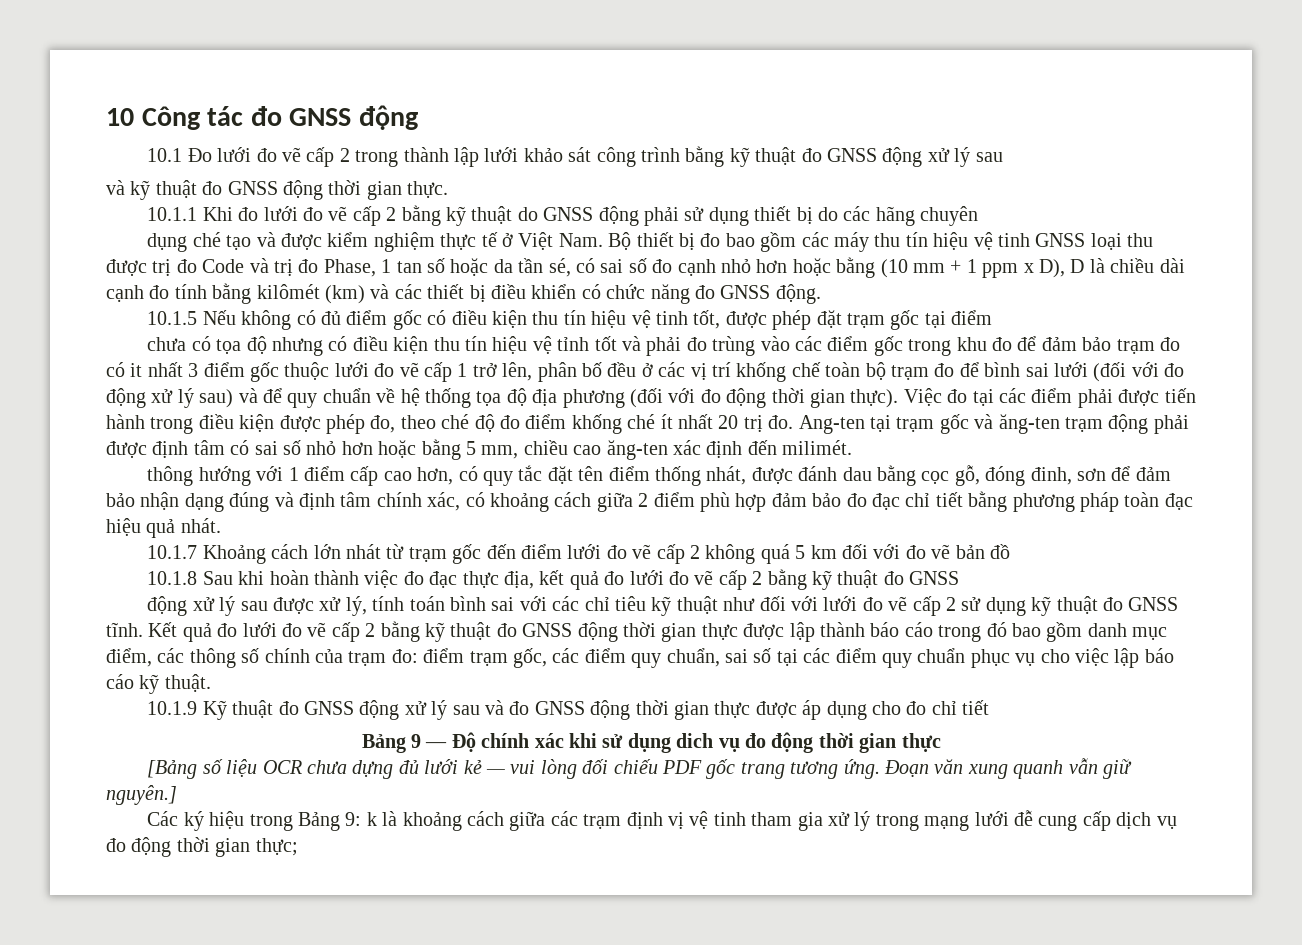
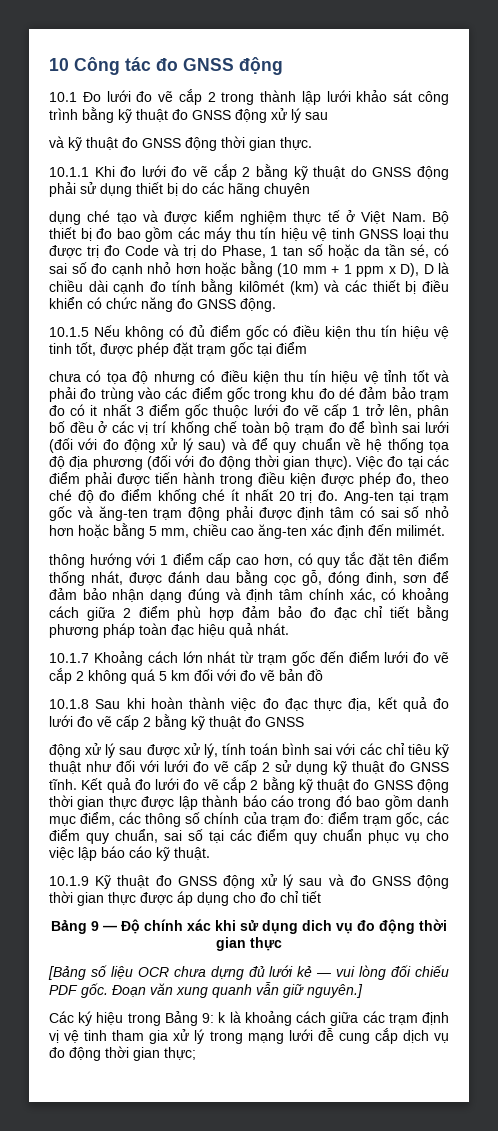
- 10.1 Đo lưới đo vẽ cấp 2 trong thành lập lưới khảo sát công trình bằng kỹ thuật đo GNSS động xử lý sau
+ 10.1 Đo lưới đo vẽ cắp 2 trong thành lập lưới khảo sát công trình bằng kỹ thuật đo GNSS động xử lý sau
- 10.1.1 Khi đo lưới đo vẽ cấp 2 bằng kỹ thuật do GNSS động phải sử dụng thiết bị do các hãng chuyên
+ 10.1.1 Khi đo lưới đo vẽ cắp 2 bằng kỹ thuật do GNSS động phải sử dụng thiết bị do các hãng chuyên
- dụng ché tạo và được kiểm nghiệm thực tế ở Việt Nam. Bộ thiết bị đo bao gồm các máy thu tín hiệu vệ tinh GNSS loại thu được trị đo Code và trị đo Phase, 1 tan số hoặc da tần sé, có sai số đo cạnh nhỏ hơn hoặc bằng (10 mm + 1 ppm x D), D là chiều dài cạnh đo tính bằng kilômét (km) và các thiết bị điều khiển có chức năng đo GNSS động.
+ dụng ché tạo và được kiểm nghiệm thực tế ở Việt Nam. Bộ thiết bị đo bao gồm các máy thu tín hiệu vệ tinh GNSS loại thu được trị đo Code và trị do Phase, 1 tan số hoặc da tần sé, có sai số đo cạnh nhỏ hơn hoặc bằng (10 mm + 1 ppm x D), D là chiều dài cạnh đo tính bằng kilômét (km) và các thiết bị điều khiển có chức năng đo GNSS động.
- chưa có tọa độ nhưng có điều kiện thu tín hiệu vệ tỉnh tốt và phải đo trùng vào các điểm gốc trong khu đo để đảm bảo trạm đo có it nhất 3 điểm gốc thuộc lưới đo vẽ cấp 1 trở lên, phân bố đều ở các vị trí khống chế toàn bộ trạm đo để bình sai lưới (đối với đo động xử lý sau) và để quy chuẩn về hệ thống tọa độ địa phương (đối với đo động thời gian thực).
+ chưa có tọa độ nhưng có điều kiện thu tín hiệu vệ tỉnh tốt và phải đo trùng vào các điểm gốc trong khu đo dé đảm bảo trạm đo có it nhất 3 điểm gốc thuộc lưới đo vẽ cấp 1 trở lên, phân bố đều ở các vị trí khống chế toàn bộ trạm đo để bình sai lưới (đối với đo động xử lý sau) và để quy chuẩn về hệ thống tọa độ địa phương (đối với đo động thời gian thực).
- 10.1.7 Khoảng cách lớn nhát từ trạm gốc đến điểm lưới đo vẽ cấp 2 không quá 5 km đối với đo vẽ bản đồ
+ 10.1.7 Khoảng cách lớn nhát từ trạm gốc đến điểm lưới đo vẽ cắp 2 không quá 5 km đối với đo vẽ bản đồ
- Kết quả đo lưới đo vẽ cấp 2 bằng kỹ thuật đo GNSS động thời gian thực được lập thành báo cáo trong đó bao gồm danh mục điểm, các thông số chính của trạm đo: điểm trạm gốc, các điểm quy chuẩn, sai số tại các điểm quy chuẩn phục vụ cho việc lập báo cáo kỹ thuật.
+ Kết quả đo lưới đo vẽ cắp 2 bằng kỹ thuật đo GNSS động thời gian thực được lập thành báo cáo trong đó bao gồm danh mục điểm, các thông số chính của trạm đo: điểm trạm gốc, các điểm quy chuẩn, sai số tại các điểm quy chuẩn phục vụ cho việc lập báo cáo kỹ thuật.
- [Bảng số liệu OCR chưa dựng đủ lưới kẻ — vui lòng đối chiếu PDF gốc trang tương ứng.
+ [Bảng số liệu OCR chưa dựng đủ lưới kẻ — vui lòng đối chiếu PDF gốc.
- Các ký hiệu trong Bảng 9: k là khoảng cách giữa các trạm định vị vệ tinh tham gia xử lý trong mạng lưới đễ cung cấp dịch vụ đo động thời gian thực;
+ Các ký hiệu trong Bảng 9: k là khoảng cách giữa các trạm định vị vệ tinh tham gia xử lý trong mạng lưới đễ cung cắp dịch vụ đo động thời gian thực;

